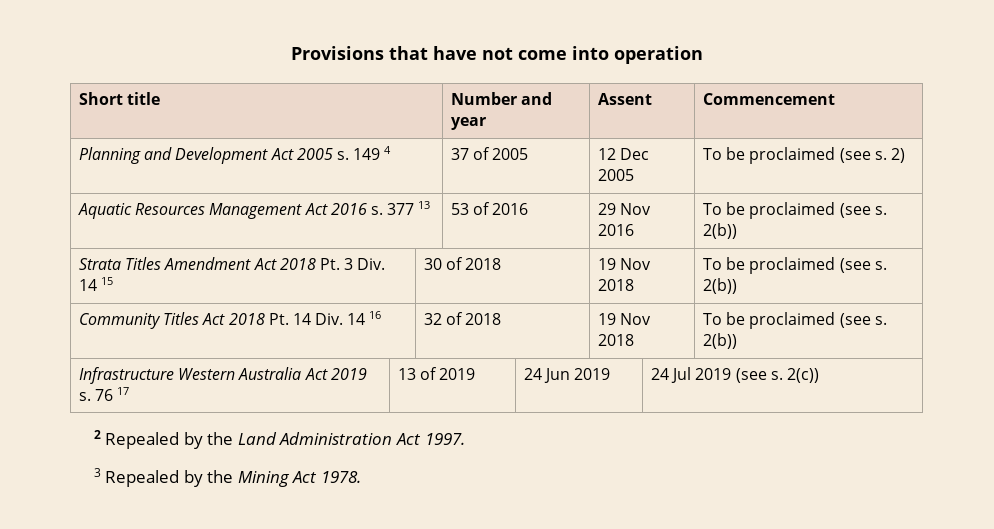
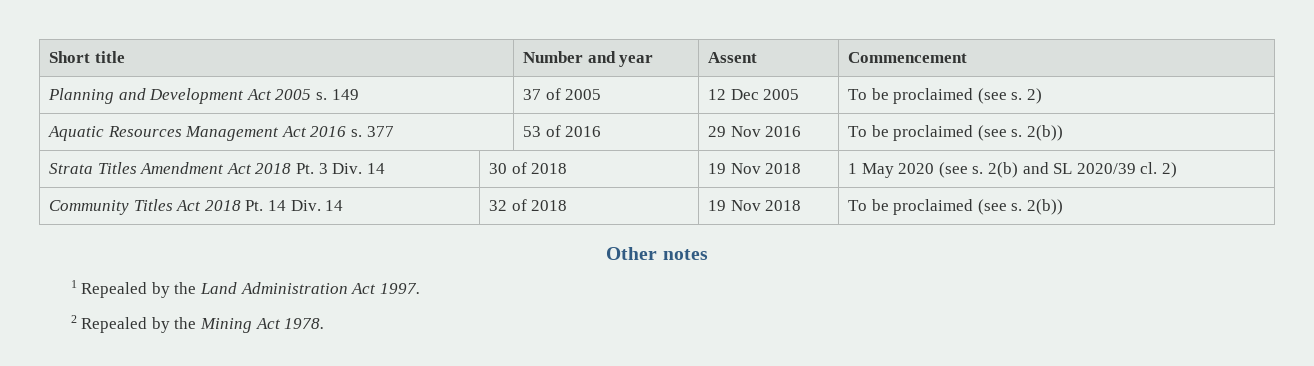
- Provisions that have not come into operation
- Planning and Development Act 2005 s. 149 4 | 37 of 2005 | 12 Dec 2005 | To be proclaimed (see s. 2)
+ Planning and Development Act 2005 s. 149 | 37 of 2005 | 12 Dec 2005 | To be proclaimed (see s. 2)
- Aquatic Resources Management Act 2016 s. 377 13 | 53 of 2016 | 29 Nov 2016 | To be proclaimed (see s. 2(b))
+ Aquatic Resources Management Act 2016 s. 377 | 53 of 2016 | 29 Nov 2016 | To be proclaimed (see s. 2(b))
- Strata Titles Amendment Act 2018 Pt. 3 Div. 14 15 | 30 of 2018 | 19 Nov 2018 | To be proclaimed (see s. 2(b))
+ Strata Titles Amendment Act 2018 Pt. 3 Div. 14 | 30 of 2018 | 19 Nov 2018 | 1 May 2020 (see s. 2(b) and SL 2020/39 cl. 2)
- Community Titles Act 2018 Pt. 14 Div. 14 16 | 32 of 2018 | 19 Nov 2018 | To be proclaimed (see s. 2(b))
+ Community Titles Act 2018 Pt. 14 Div. 14 | 32 of 2018 | 19 Nov 2018 | To be proclaimed (see s. 2(b))
- Infrastructure Western Australia Act 2019 s. 76 17 | 13 of 2019 | 24 Jun 2019 | 24 Jul 2019 (see s. 2(c))
- 2 Repealed by the Land Administration Act 1997.
+ Other notes
+ 1 Repealed by the Land Administration Act 1997.
- 3 Repealed by the Mining Act 1978.
+ 2 Repealed by the Mining Act 1978.

